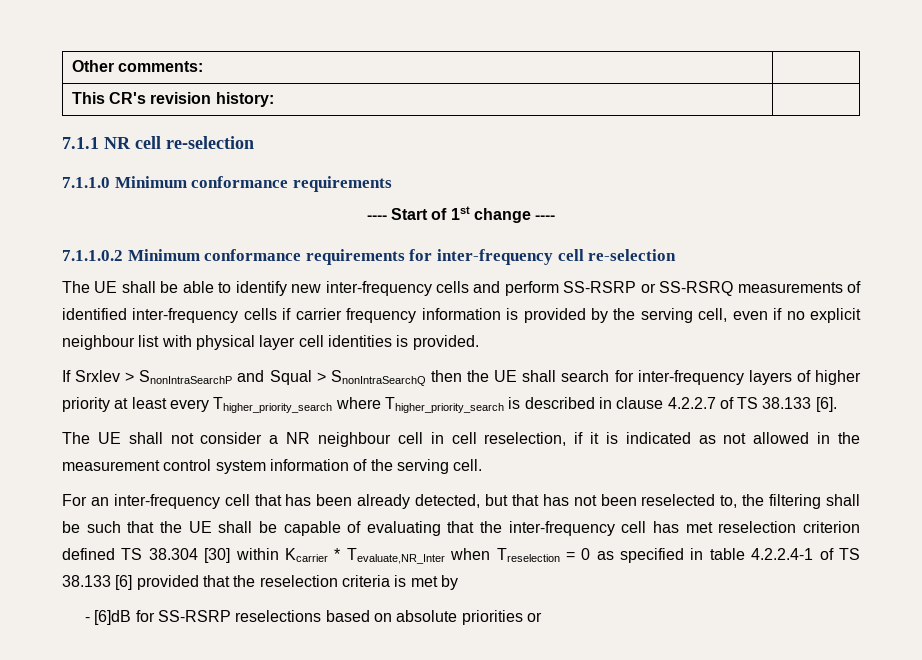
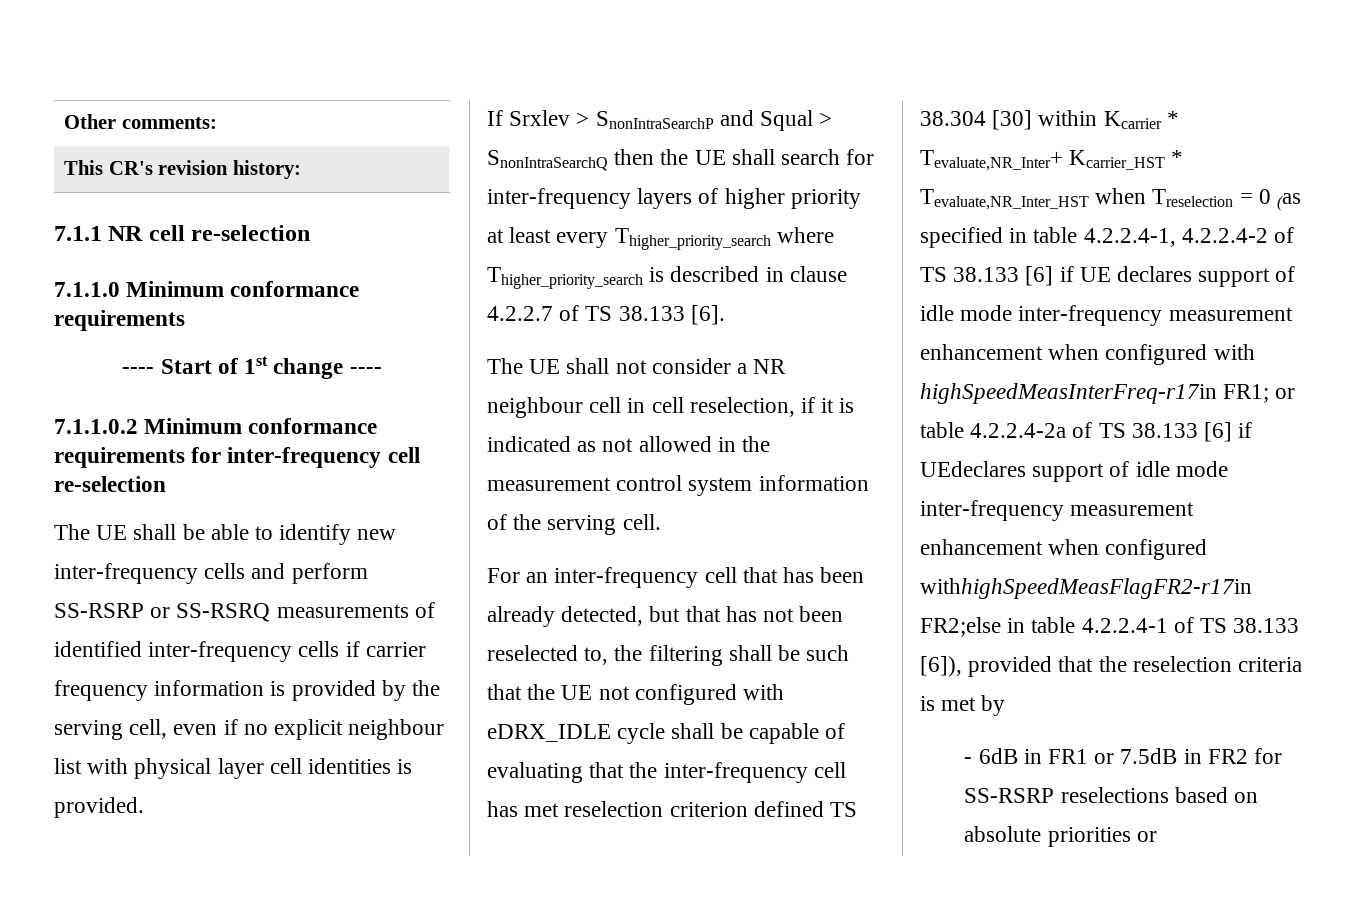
- For an inter-frequency cell that has been already detected, but that has not been reselected to, the filtering shall be such that the UE shall be capable of evaluating that the inter-frequency cell has met reselection criterion defined TS 38.304 [30] within Kcarrier * Tevaluate,NR_Inter when Treselection = 0 as specified in table 4.2.2.4-1 of TS 38.133 [6] provided that the reselection criteria is met by
+ For an inter-frequency cell that has been already detected, but that has not been reselected to, the filtering shall be such that the UE not configured with eDRX_IDLE cycle shall be capable of evaluating that the inter-frequency cell has met reselection criterion defined TS 38.304 [30] within Kcarrier * Tevaluate,NR_Inter+ Kcarrier_HST * Tevaluate,NR_Inter_HST when Treselection = 0 (as specified in table 4.2.2.4-1, 4.2.2.4-2 of TS 38.133 [6] if UE declares support of idle mode inter-frequency measurement enhancement when configured with highSpeedMeasInterFreq-r17in FR1; or table 4.2.2.4-2a of TS 38.133 [6] if UEdeclares support of idle mode inter-frequency measurement enhancement when configured withhighSpeedMeasFlagFR2-r17in FR2;else in table 4.2.2.4-1 of TS 38.133 [6]), provided that the reselection criteria is met by
- - [6]dB for SS-RSRP reselections based on absolute priorities or
+ - 6dB in FR1 or 7.5dB in FR2 for SS-RSRP reselections based on absolute priorities or

